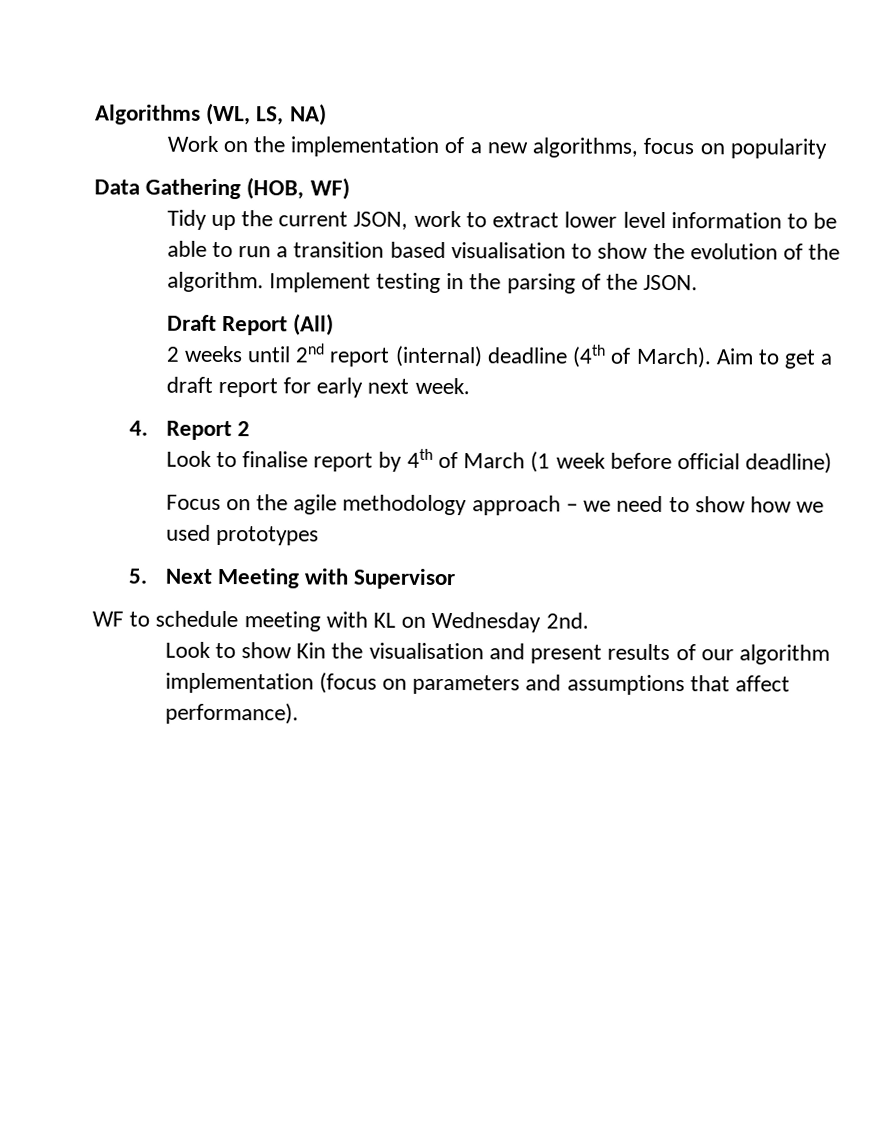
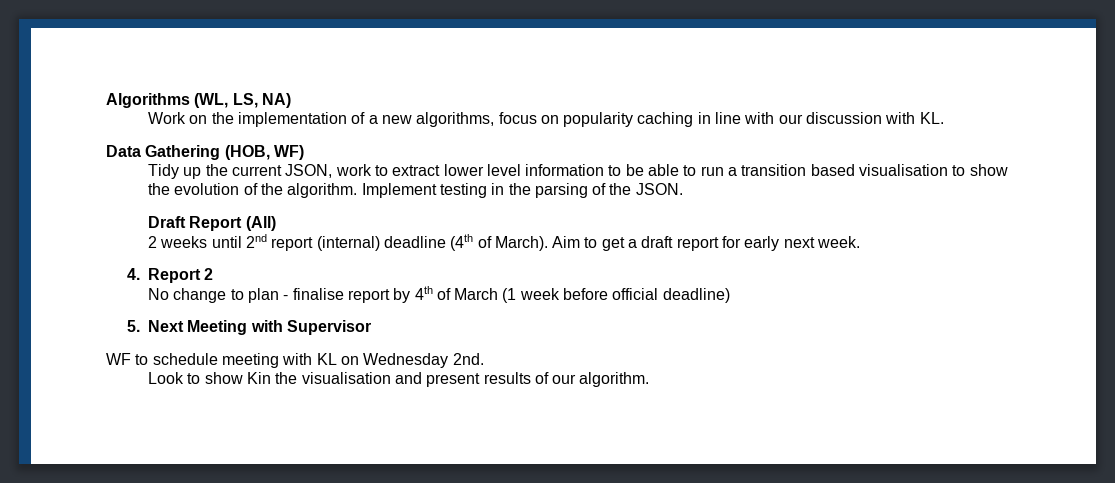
- Work on the implementation of a new algorithms, focus on popularity
+ Work on the implementation of a new algorithms, focus on popularity caching in line with our discussion with KL.
- Look to finalise report by 4th of March (1 week before official deadline)
+ No change to plan - finalise report by 4th of March (1 week before official deadline)
- Focus on the agile methodology approach – we need to show how we used prototypes
- Look to show Kin the visualisation and present results of our algorithm implementation (focus on parameters and assumptions that affect performance).
+ Look to show Kin the visualisation and present results of our algorithm.

